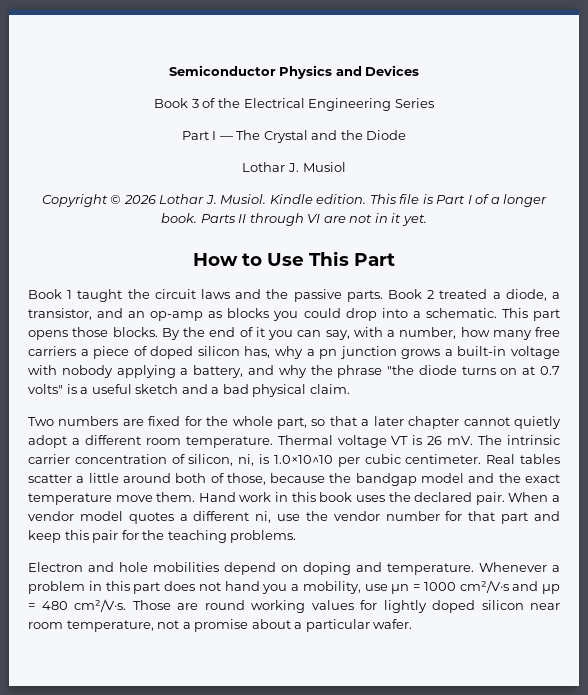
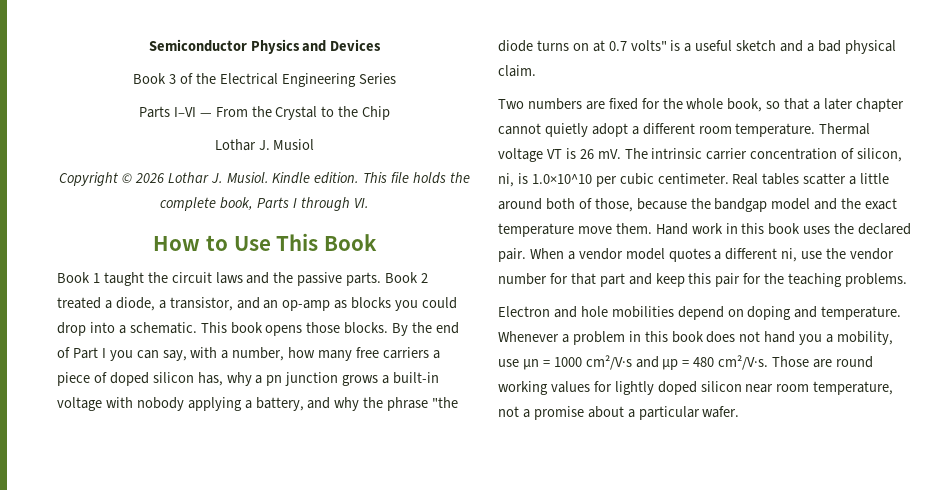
- Part I — The Crystal and the Diode
+ Parts I–VI — From the Crystal to the Chip
- This file is Part I of a longer book. Parts II through VI are not in it yet.
+ This file holds the complete book, Parts I through VI.
- How to Use This Part
+ How to Use This Book
- This part opens those blocks.
+ This book opens those blocks.
- By the end of it you can say, with a number, how many free carriers a piece of doped silicon has, why a pn junction grows a built-in voltage with nobody applying a battery, and why the phrase "the diode turns on at 0.7 volts" is a useful sketch and a bad physical claim.
+ By the end of Part I you can say, with a number, how many free carriers a piece of doped silicon has, why a pn junction grows a built-in voltage with nobody applying a battery, and why the phrase "the diode turns on at 0.7 volts" is a useful sketch and a bad physical claim.
- Two numbers are fixed for the whole part, so that a later chapter cannot quietly adopt a different room temperature.
+ Two numbers are fixed for the whole book, so that a later chapter cannot quietly adopt a different room temperature.
- Whenever a problem in this part does not hand you a mobility, use μn = 1000 cm²/V·s and μp = 480 cm²/V·s.
+ Whenever a problem in this book does not hand you a mobility, use μn = 1000 cm²/V·s and μp = 480 cm²/V·s.

